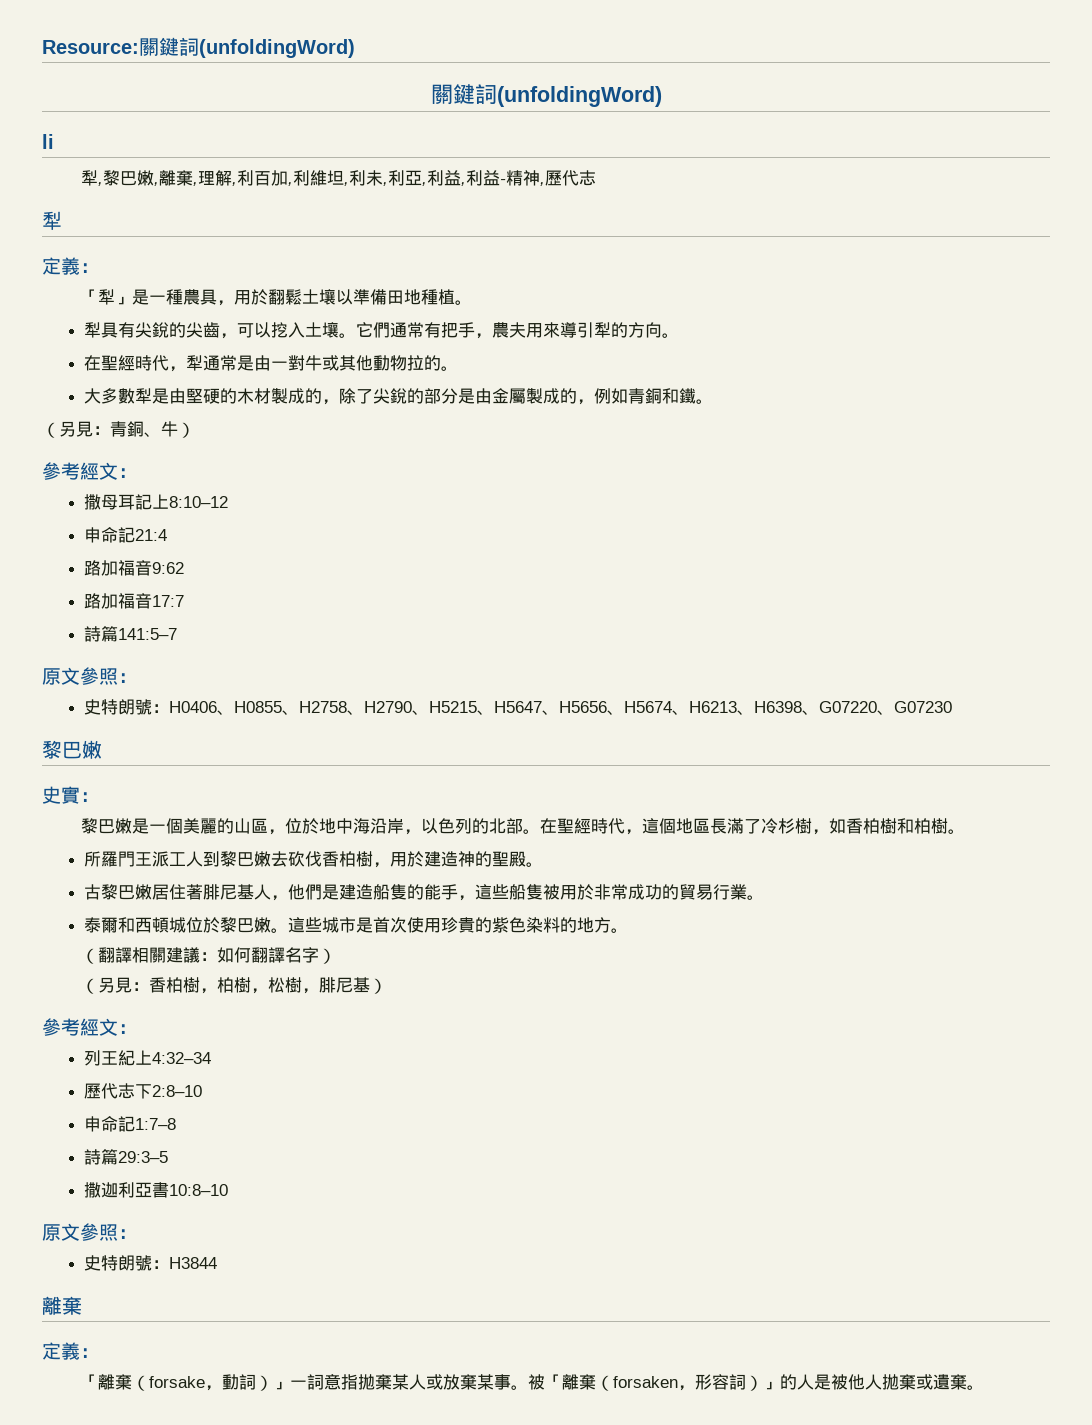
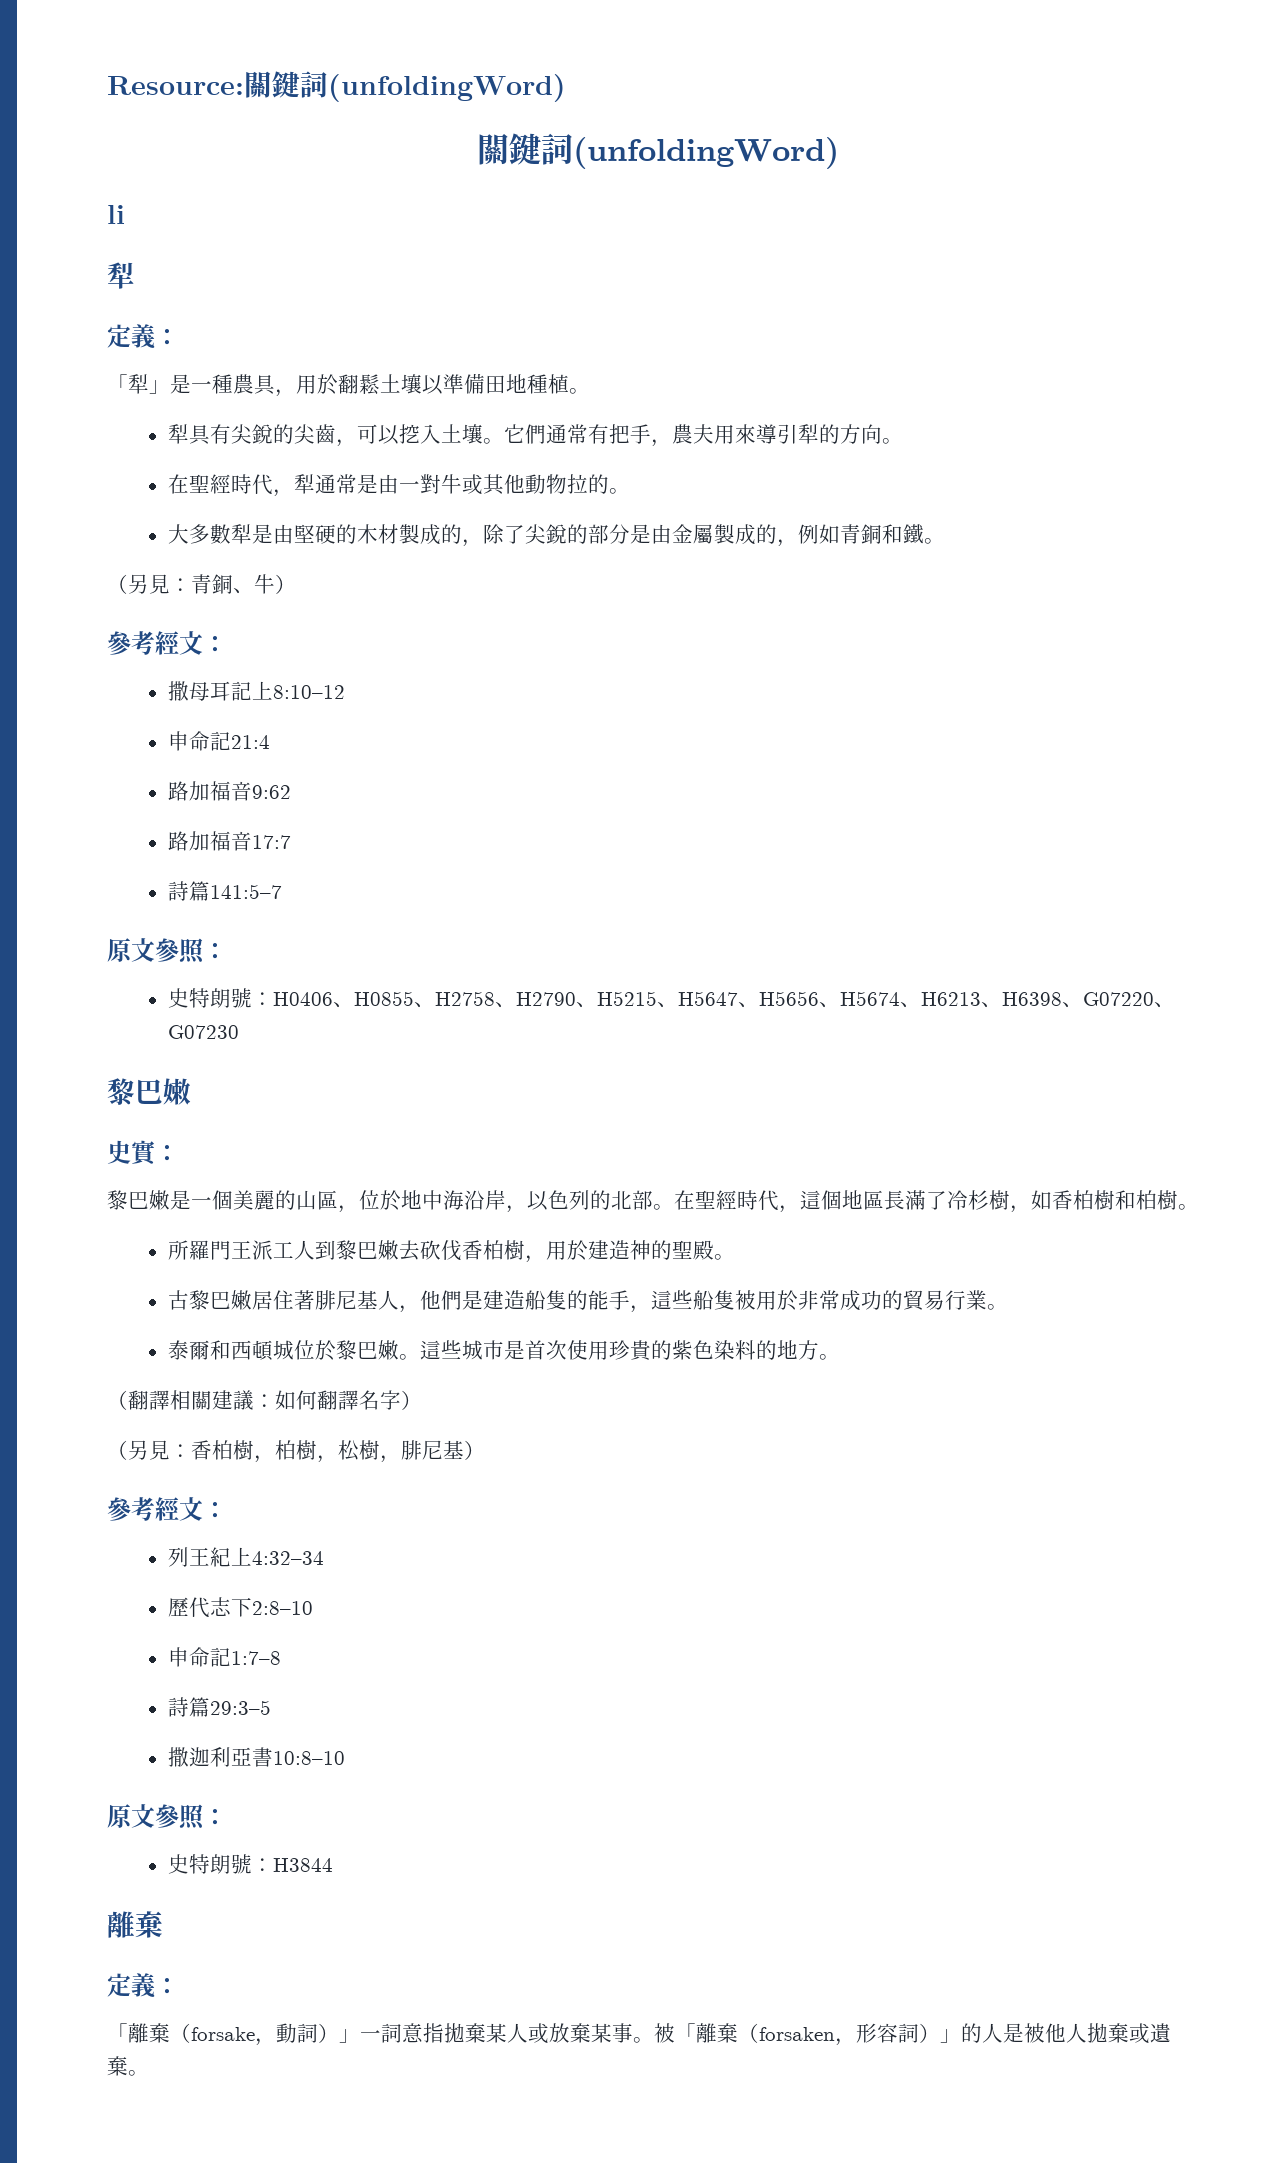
- 犁,黎巴嫩,離棄,理解,利百加,利維坦,利未,利亞,利益,利益-精神,歷代志

